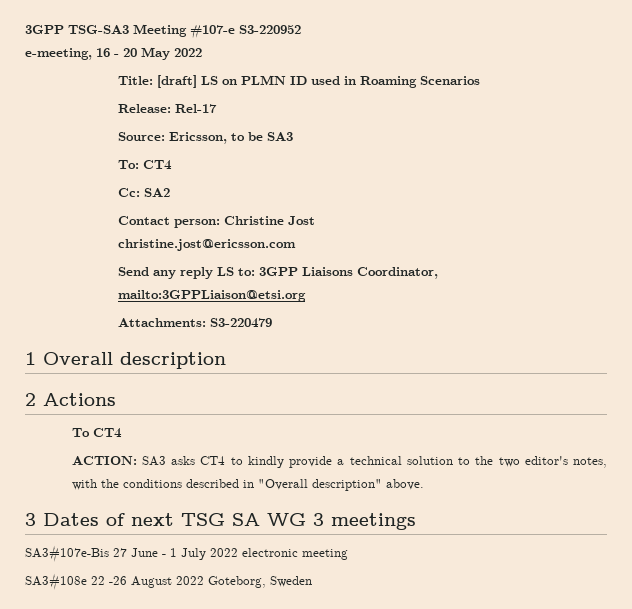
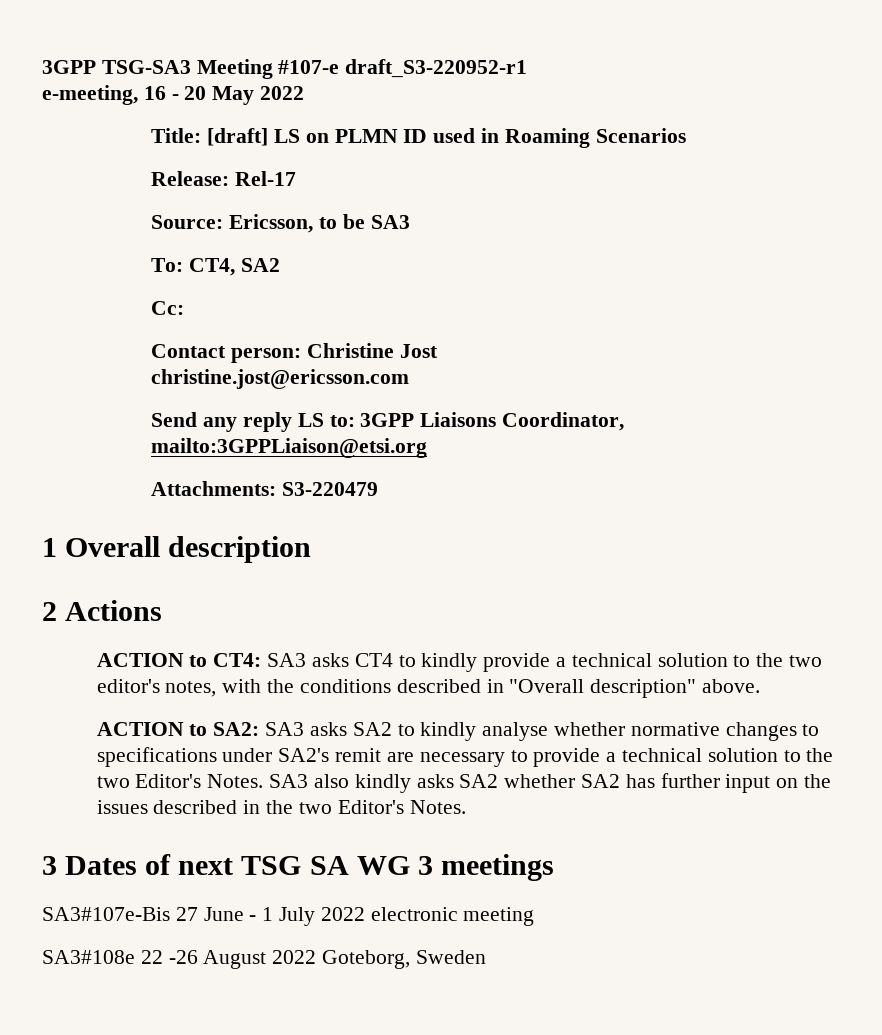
- 3GPP TSG-SA3 Meeting #107-e S3-220952
+ 3GPP TSG-SA3 Meeting #107-e draft_S3-220952-r1
- To: CT4
+ To: CT4, SA2
- Cc: SA2
+ Cc:
- To CT4
- ACTION: SA3 asks CT4 to kindly provide a technical solution to the two editor's notes, with the conditions described in "Overall description" above.
+ ACTION to CT4: SA3 asks CT4 to kindly provide a technical solution to the two editor's notes, with the conditions described in "Overall description" above.
+ ACTION to SA2: SA3 asks SA2 to kindly analyse whether normative changes to specifications under SA2's remit are necessary to provide a technical solution to the two Editor's Notes. SA3 also kindly asks SA2 whether SA2 has further input on the issues described in the two Editor's Notes.

